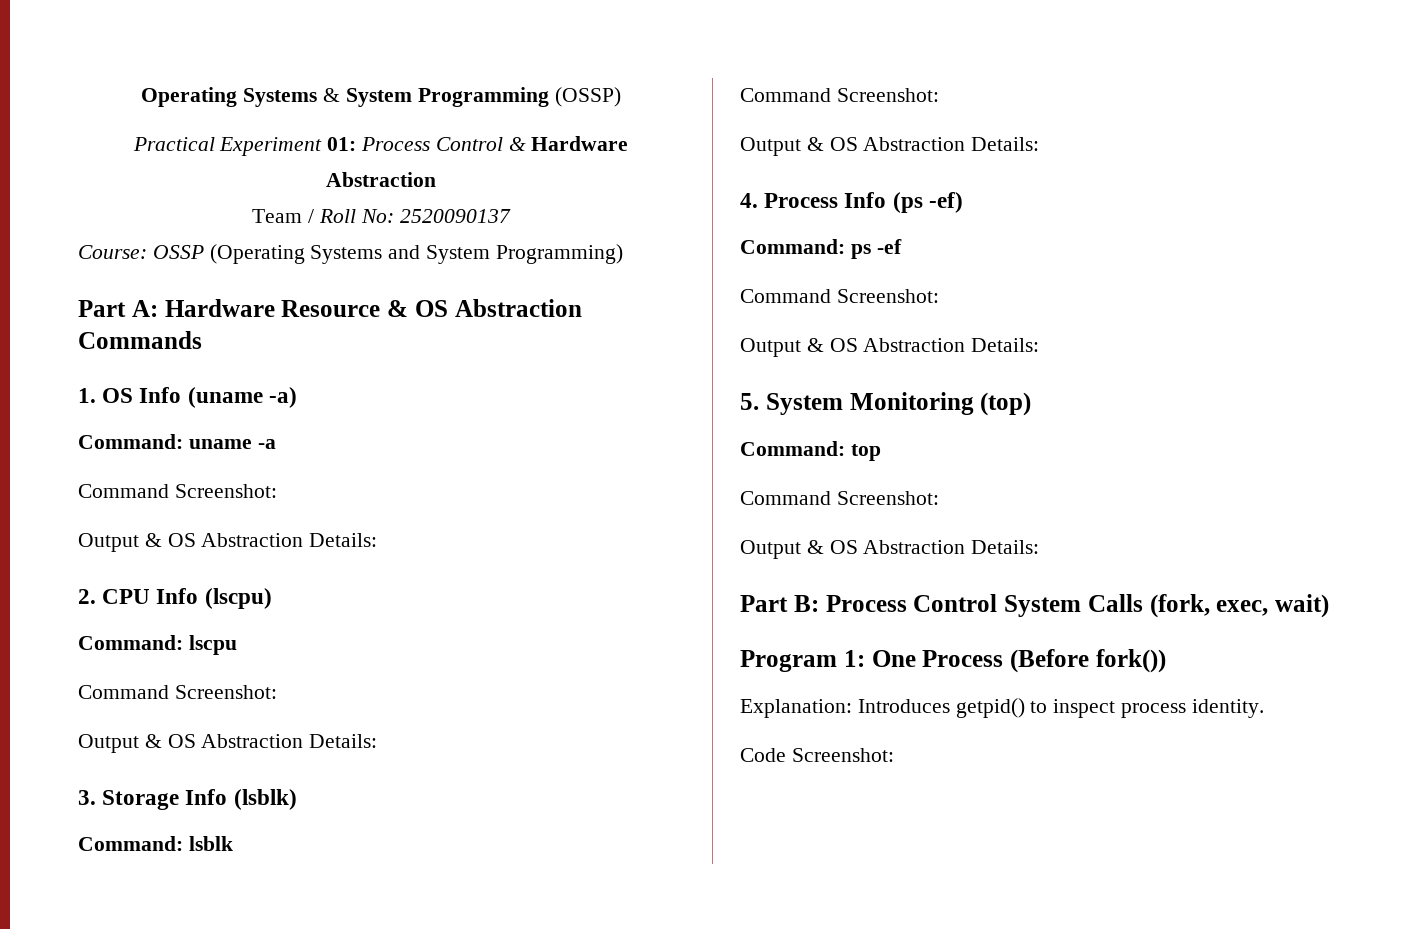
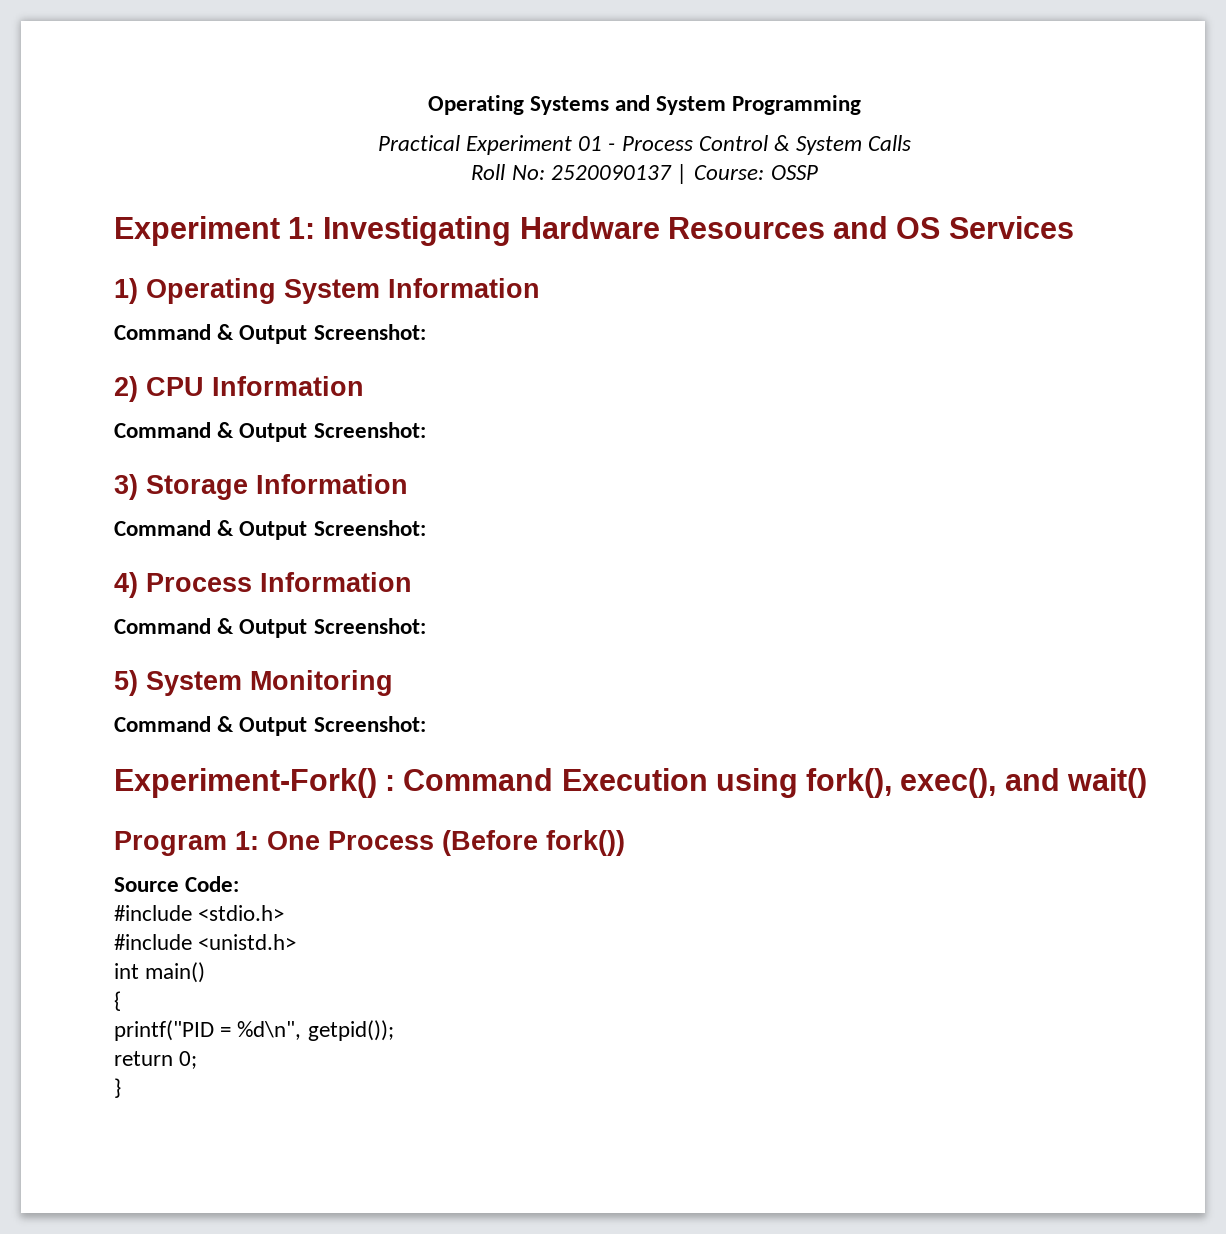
- Operating Systems & System Programming (OSSP)
+ Operating Systems and System Programming
- Practical Experiment 01: Process Control & Hardware Abstraction
- Team / Roll No: 2520090137
- Course: OSSP (Operating Systems and System Programming)
- Part A: Hardware Resource & OS Abstraction Commands
- 1. OS Info (uname -a)
- Command: uname -a
- Command Screenshot:
- Output & OS Abstraction Details:
- 2. CPU Info (lscpu)
- Command: lscpu
- Command Screenshot:
- Output & OS Abstraction Details:
- 3. Storage Info (lsblk)
- Command: lsblk
- Command Screenshot:
- Output & OS Abstraction Details:
- 4. Process Info (ps -ef)
- Command: ps -ef
- Command Screenshot:
- Output & OS Abstraction Details:
- 5. System Monitoring (top)
- Command: top
- Command Screenshot:
- Output & OS Abstraction Details:
- Part B: Process Control System Calls (fork, exec, wait)
+ Practical Experiment 01 - Process Control & System Calls
+ Roll No: 2520090137 | Course: OSSP
+ Experiment 1: Investigating Hardware Resources and OS Services
+ 1) Operating System Information
+ Command & Output Screenshot:
+ 2) CPU Information
+ Command & Output Screenshot:
+ 3) Storage Information
+ Command & Output Screenshot:
+ 4) Process Information
+ Command & Output Screenshot:
+ 5) System Monitoring
+ Command & Output Screenshot:
+ Experiment-Fork() : Command Execution using fork(), exec(), and wait()
- Explanation: Introduces getpid() to inspect process identity.
- Code Screenshot:
+ Source Code:
+ #include <stdio.h>
+ #include <unistd.h>
+ int main()
+ {
+ printf("PID = %d\n", getpid());
+ return 0;
+ }

